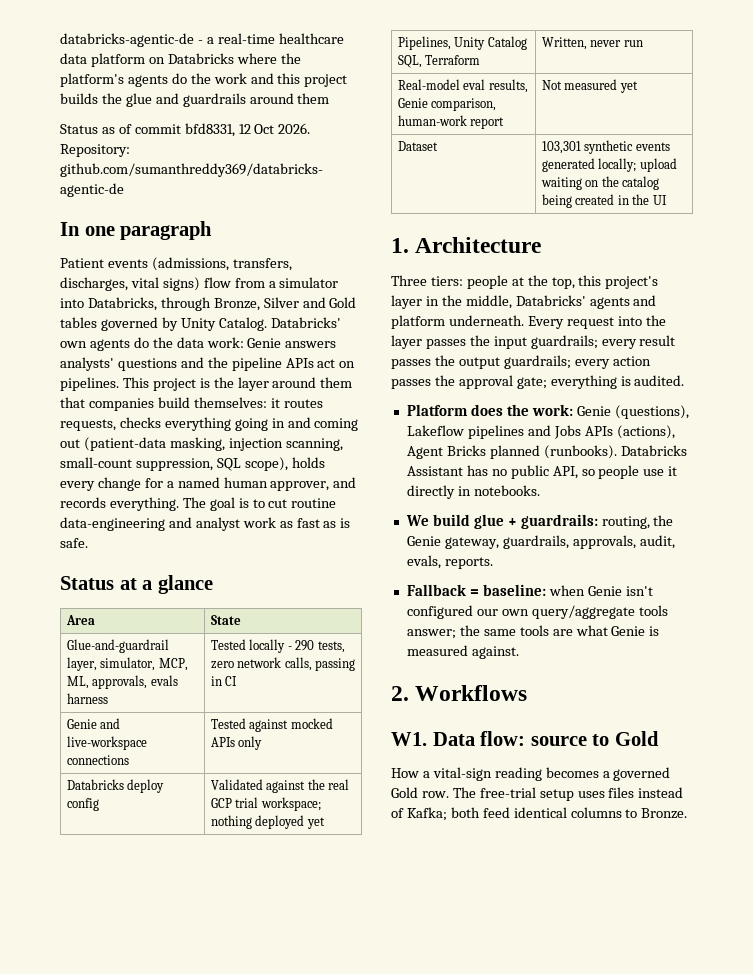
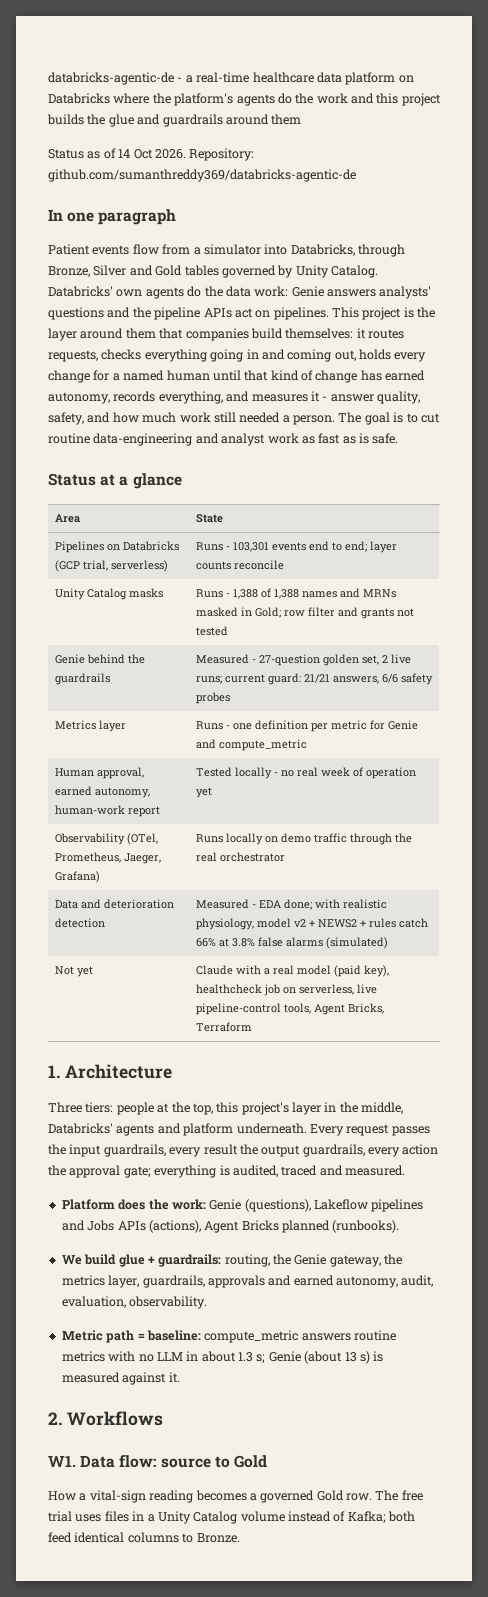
- Status as of commit bfd8331, 12 Oct 2026.
+ Status as of 14 Oct 2026.
- Patient events (admissions, transfers, discharges, vital signs) flow from a simulator into Databricks, through Bronze, Silver and Gold tables governed by Unity Catalog.
+ Patient events flow from a simulator into Databricks, through Bronze, Silver and Gold tables governed by Unity Catalog.
- This project is the layer around them that companies build themselves: it routes requests, checks everything going in and coming out (patient-data masking, injection scanning, small-count suppression, SQL scope), holds every change for a named human approver, and records everything.
+ This project is the layer around them that companies build themselves: it routes requests, checks everything going in and coming out, holds every change for a named human until that kind of change has earned autonomy, records everything, and measures it - answer quality, safety, and how much work still needed a person.
- Glue-and-guardrail layer, simulator, MCP, ML, approvals, evals harness | Tested locally - 290 tests, zero network calls, passing in CI
- Genie and live-workspace connections | Tested against mocked APIs only
- Databricks deploy config | Validated against the real GCP trial workspace; nothing deployed yet
- Pipelines, Unity Catalog SQL, Terraform | Written, never run
- Real-model eval results, Genie comparison, human-work report | Not measured yet
- Dataset | 103,301 synthetic events generated locally; upload waiting on the catalog being created in the UI
+ Pipelines on Databricks (GCP trial, serverless) | Runs - 103,301 events end to end; layer counts reconcile
+ Unity Catalog masks | Runs - 1,388 of 1,388 names and MRNs masked in Gold; row filter and grants not tested
+ Genie behind the guardrails | Measured - 27-question golden set, 2 live runs; current guard: 21/21 answers, 6/6 safety probes
+ Metrics layer | Runs - one definition per metric for Genie and compute_metric
+ Human approval, earned autonomy, human-work report | Tested locally - no real week of operation yet
+ Observability (OTel, Prometheus, Jaeger, Grafana) | Runs locally on demo traffic through the real orchestrator
+ Data and deterioration detection | Measured - EDA done; with realistic physiology, model v2 + NEWS2 + rules catch 66% at 3.8% false alarms (simulated)
+ Not yet | Claude with a real model (paid key), healthcheck job on serverless, live pipeline-control tools, Agent Bricks, Terraform
- Every request into the layer passes the input guardrails; every result passes the output guardrails; every action passes the approval gate; everything is audited.
+ Every request passes the input guardrails, every result the output guardrails, every action the approval gate; everything is audited, traced and measured.
- Databricks Assistant has no public API, so people use it directly in notebooks.
- We build glue + guardrails: routing, the Genie gateway, guardrails, approvals, audit, evals, reports.
- Fallback = baseline: when Genie isn't configured our own query/aggregate tools answer; the same tools are what Genie is measured against.
+ We build glue + guardrails: routing, the Genie gateway, the metrics layer, guardrails, approvals and earned autonomy, audit, evaluation, observability.
+ Metric path = baseline: compute_metric answers routine metrics with no LLM in about 1.3 s; Genie (about 13 s) is measured against it.
- The free-trial setup uses files instead of Kafka; both feed identical columns to Bronze.
+ The free trial uses files in a Unity Catalog volume instead of Kafka; both feed identical columns to Bronze.

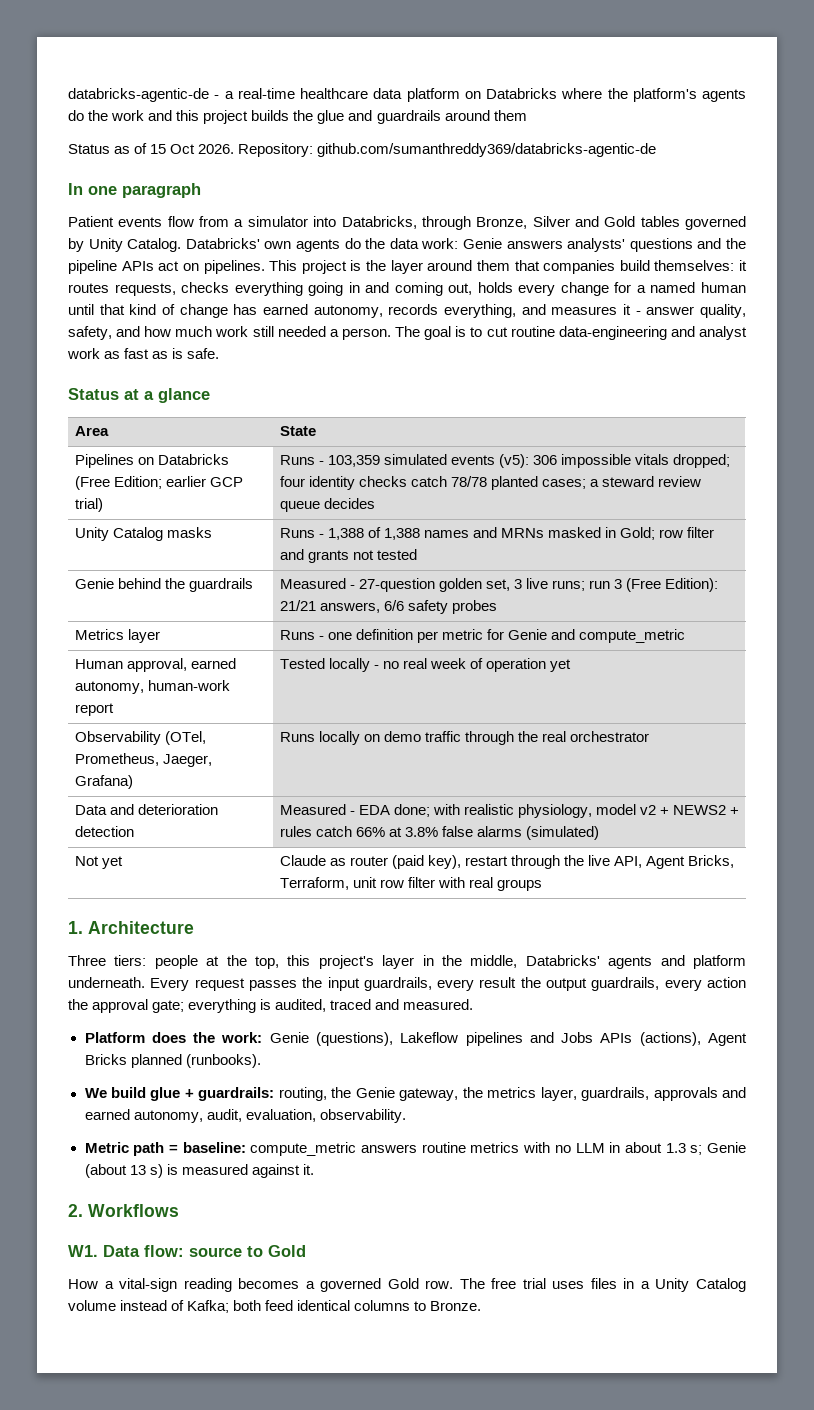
- Status as of 14 Oct 2026.
+ Status as of 15 Oct 2026.
- Pipelines on Databricks (GCP trial, serverless) | Runs - 103,301 events end to end; layer counts reconcile
+ Pipelines on Databricks (Free Edition; earlier GCP trial) | Runs - 103,359 simulated events (v5): 306 impossible vitals dropped; four identity checks catch 78/78 planted cases; a steward review queue decides
- Genie behind the guardrails | Measured - 27-question golden set, 2 live runs; current guard: 21/21 answers, 6/6 safety probes
+ Genie behind the guardrails | Measured - 27-question golden set, 3 live runs; run 3 (Free Edition): 21/21 answers, 6/6 safety probes
- Not yet | Claude with a real model (paid key), healthcheck job on serverless, live pipeline-control tools, Agent Bricks, Terraform
+ Not yet | Claude as router (paid key), restart through the live API, Agent Bricks, Terraform, unit row filter with real groups

